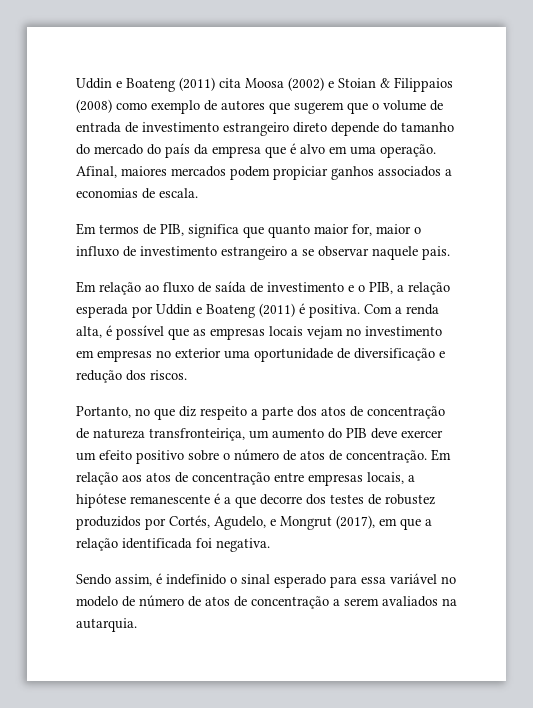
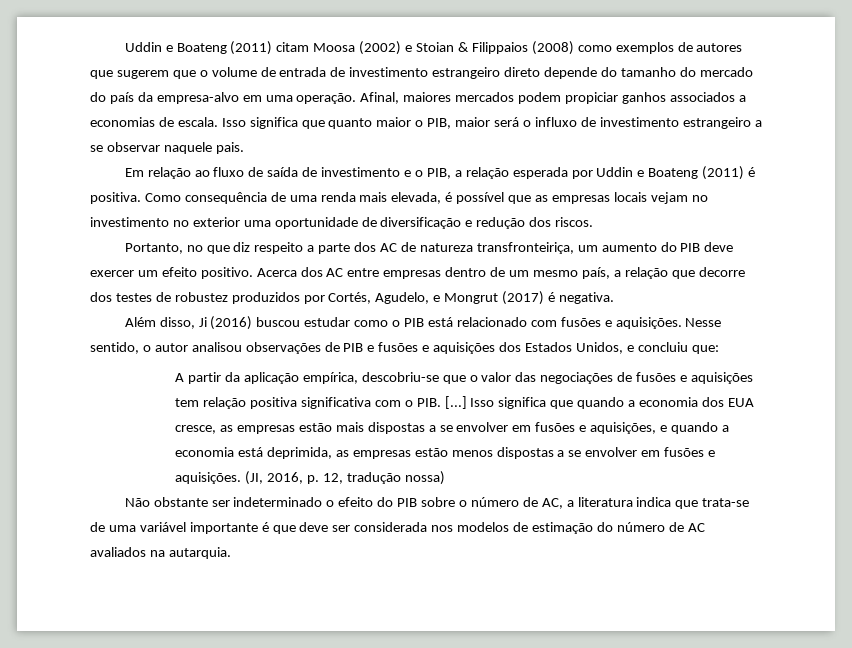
- Uddin e Boateng (2011) cita Moosa (2002) e Stoian & Filippaios (2008) como exemplo de autores que sugerem que o volume de entrada de investimento estrangeiro direto depende do tamanho do mercado do país da empresa que é alvo em uma operação.
+ Uddin e Boateng (2011) citam Moosa (2002) e Stoian & Filippaios (2008) como exemplos de autores que sugerem que o volume de entrada de investimento estrangeiro direto depende do tamanho do mercado do país da empresa-alvo em uma operação.
- Afinal, maiores mercados podem propiciar ganhos associados a economias de escala.
- Em termos de PIB, significa que quanto maior for, maior o influxo de investimento estrangeiro a se observar naquele pais.
+ Afinal, maiores mercados podem propiciar ganhos associados a economias de escala. Isso significa que quanto maior o PIB, maior será o influxo de investimento estrangeiro a se observar naquele pais.
- Com a renda alta, é possível que as empresas locais vejam no investimento em empresas no exterior uma oportunidade de diversificação e redução dos riscos.
+ Como consequência de uma renda mais elevada, é possível que as empresas locais vejam no investimento no exterior uma oportunidade de diversificação e redução dos riscos.
- Portanto, no que diz respeito a parte dos atos de concentração de natureza transfronteiriça, um aumento do PIB deve exercer um efeito positivo sobre o número de atos de concentração. Em relação aos atos de concentração entre empresas locais, a hipótese remanescente é a que decorre dos testes de robustez produzidos por Cortés, Agudelo, e Mongrut (2017), em que a relação identificada foi negativa.
- Sendo assim, é indefinido o sinal esperado para essa variável no modelo de número de atos de concentração a serem avaliados na autarquia.
+ Portanto, no que diz respeito a parte dos AC de natureza transfronteiriça, um aumento do PIB deve exercer um efeito positivo. Acerca dos AC entre empresas dentro de um mesmo país, a relação que decorre dos testes de robustez produzidos por Cortés, Agudelo, e Mongrut (2017) é negativa.
+ Além disso, Ji (2016) buscou estudar como o PIB está relacionado com fusões e aquisições. Nesse sentido, o autor analisou observações de PIB e fusões e aquisições dos Estados Unidos, e concluiu que:
+ A partir da aplicação empírica, descobriu-se que o valor das negociações de fusões e aquisições tem relação positiva significativa com o PIB. [...] Isso significa que quando a economia dos EUA cresce, as empresas estão mais dispostas a se envolver em fusões e aquisições, e quando a economia está deprimida, as empresas estão menos dispostas a se envolver em fusões e aquisições. (JI, 2016, p. 12, tradução nossa)
+ Não obstante ser indeterminado o efeito do PIB sobre o número de AC, a literatura indica que trata-se de uma variável importante é que deve ser considerada nos modelos de estimação do número de AC avaliados na autarquia.

